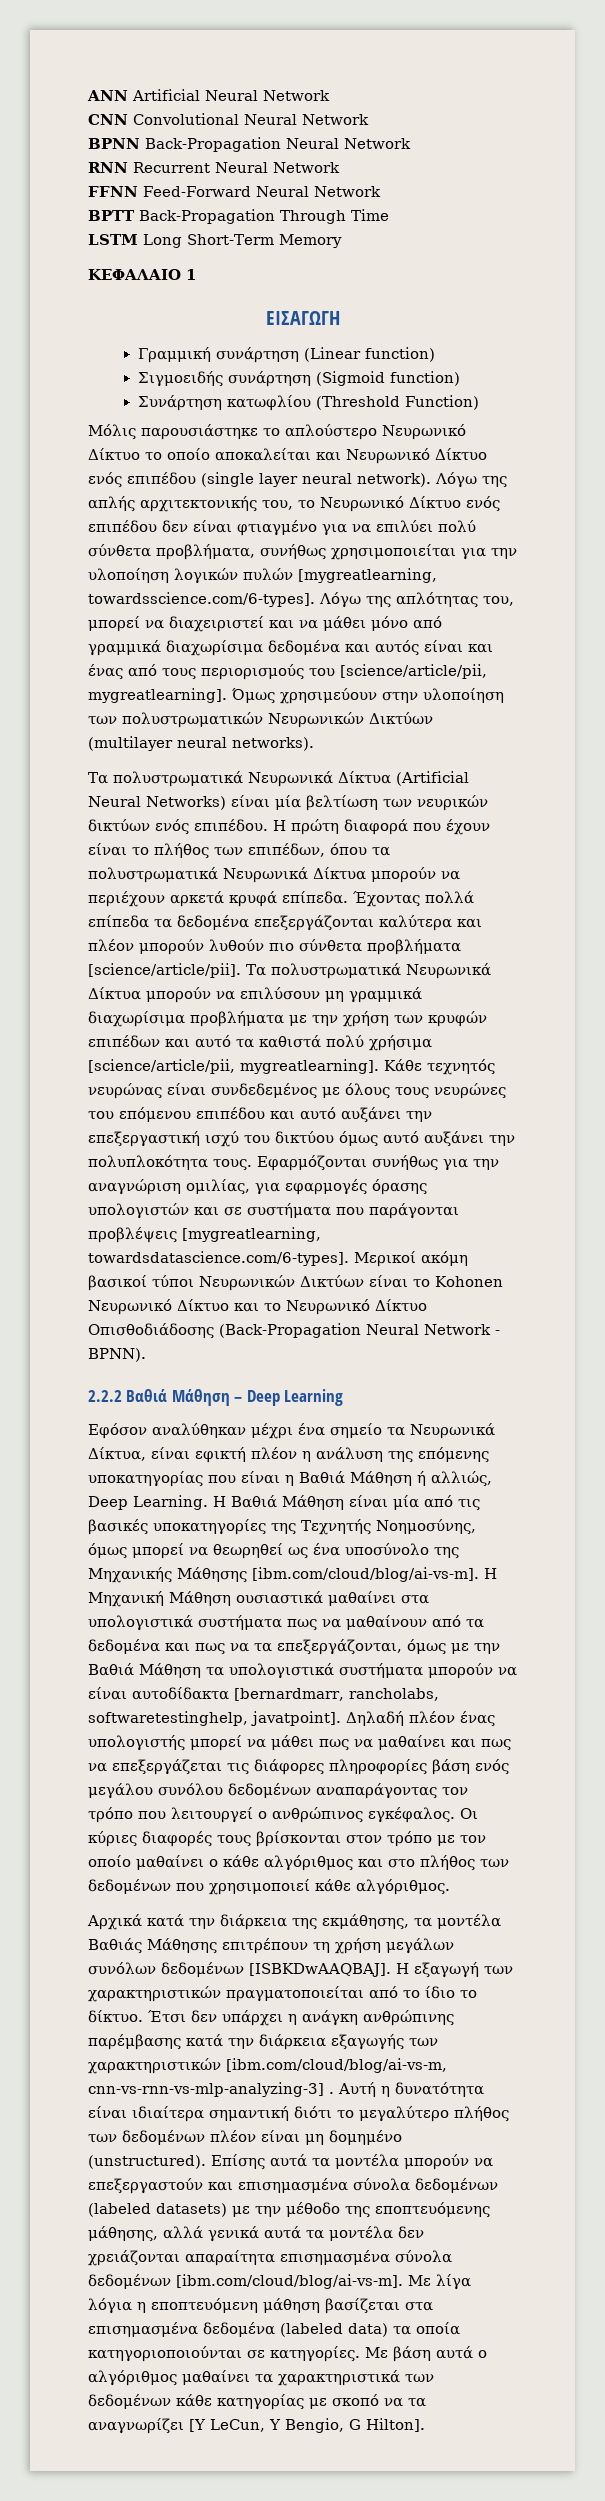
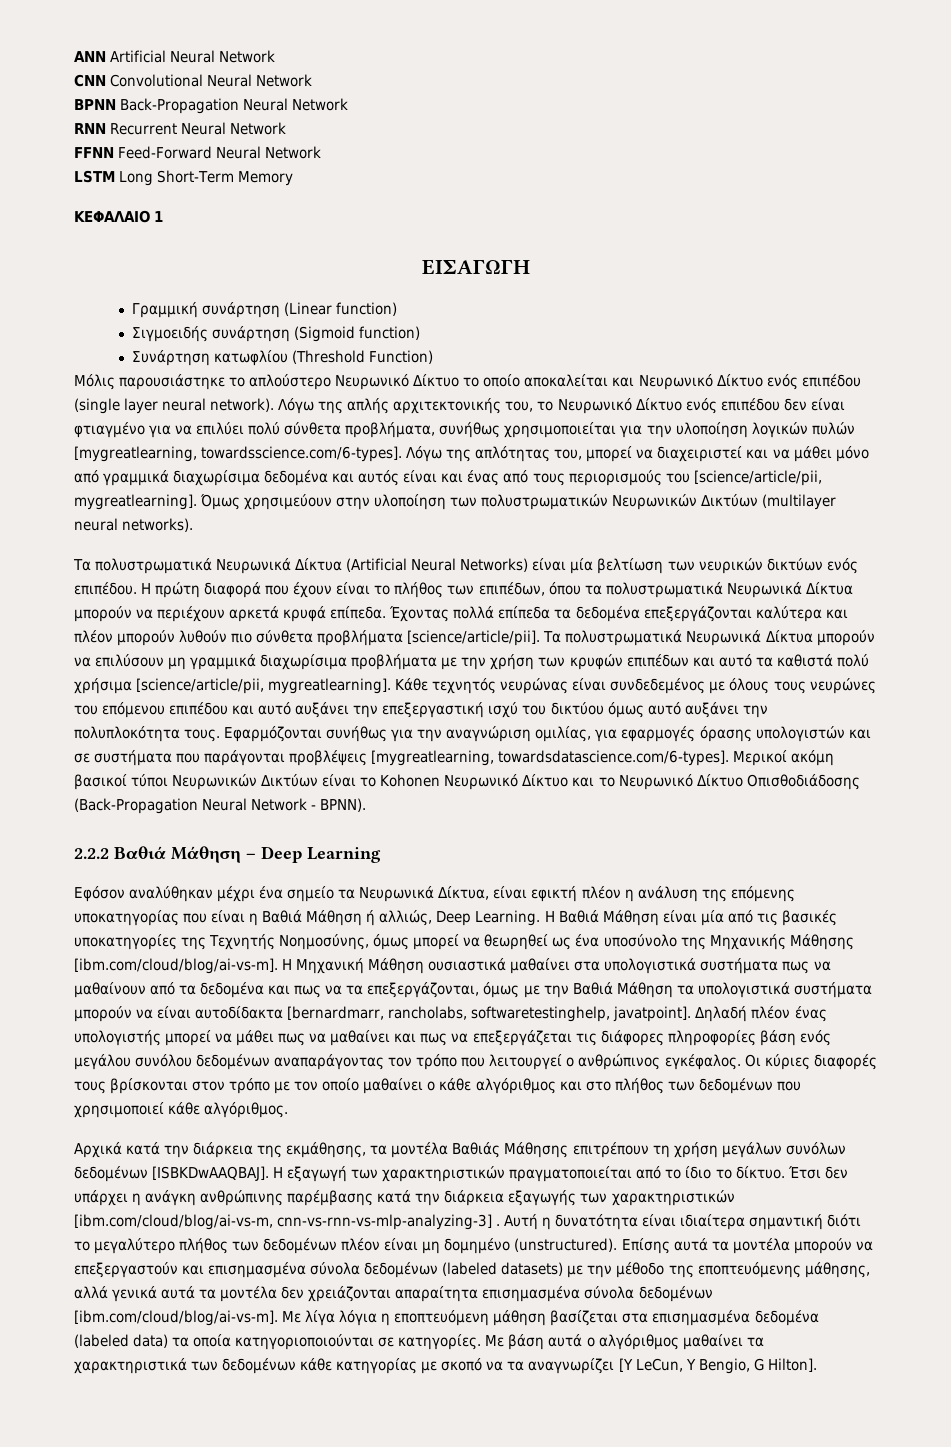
- BPTT Back-Propagation Through Time

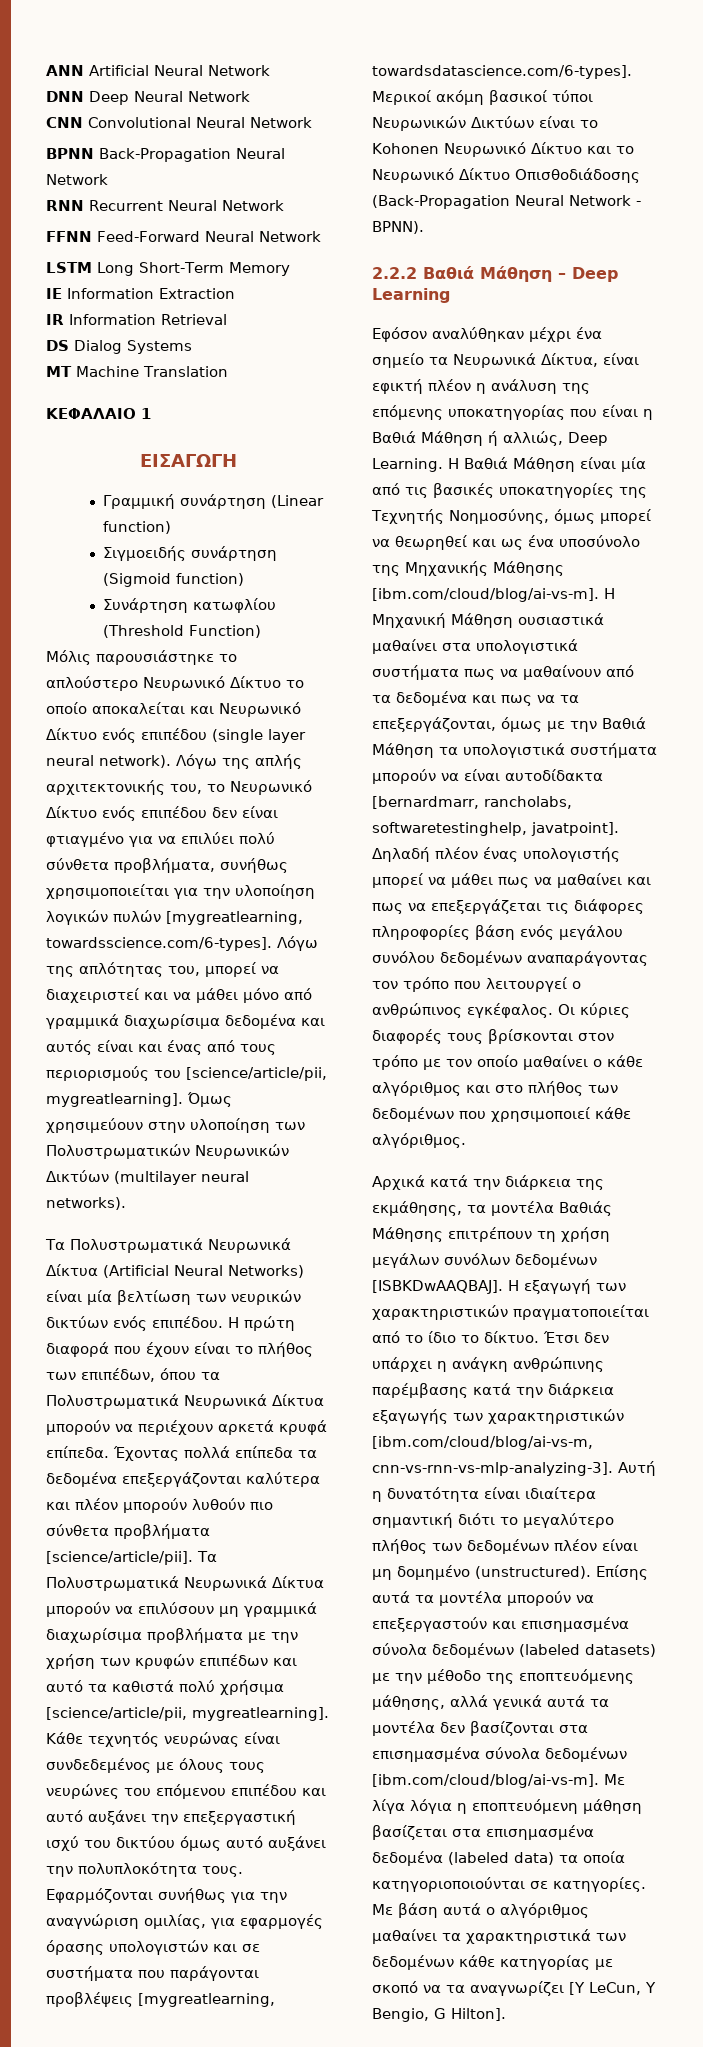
+ DNN Deep Neural Network
+ IE Information Extraction
+ IR Information Retrieval
+ DS Dialog Systems
+ MT Machine Translation
- Όμως χρησιμεύουν στην υλοποίηση των πολυστρωματικών Νευρωνικών Δικτύων (multilayer neural networks).
+ Όμως χρησιμεύουν στην υλοποίηση των Πολυστρωματικών Νευρωνικών Δικτύων (multilayer neural networks).
- Τα πολυστρωματικά Νευρωνικά Δίκτυα (Artificial Neural Networks) είναι μία βελτίωση των νευρικών δικτύων ενός επιπέδου.
+ Τα Πολυστρωματικά Νευρωνικά Δίκτυα (Artificial Neural Networks) είναι μία βελτίωση των νευρικών δικτύων ενός επιπέδου.
- Η πρώτη διαφορά που έχουν είναι το πλήθος των επιπέδων, όπου τα πολυστρωματικά Νευρωνικά Δίκτυα μπορούν να περιέχουν αρκετά κρυφά επίπεδα.
+ Η πρώτη διαφορά που έχουν είναι το πλήθος των επιπέδων, όπου τα Πολυστρωματικά Νευρωνικά Δίκτυα μπορούν να περιέχουν αρκετά κρυφά επίπεδα.
- Τα πολυστρωματικά Νευρωνικά Δίκτυα μπορούν να επιλύσουν μη γραμμικά διαχωρίσιμα προβλήματα με την χρήση των κρυφών επιπέδων και αυτό τα καθιστά πολύ χρήσιμα [science/article/pii, mygreatlearning].
+ Τα Πολυστρωματικά Νευρωνικά Δίκτυα μπορούν να επιλύσουν μη γραμμικά διαχωρίσιμα προβλήματα με την χρήση των κρυφών επιπέδων και αυτό τα καθιστά πολύ χρήσιμα [science/article/pii, mygreatlearning].
- Η Βαθιά Μάθηση είναι μία από τις βασικές υποκατηγορίες της Τεχνητής Νοημοσύνης, όμως μπορεί να θεωρηθεί ως ένα υποσύνολο της Μηχανικής Μάθησης [ibm.com/cloud/blog/ai-vs-m]. Η Μηχανική Μάθηση ουσιαστικά μαθαίνει στα υπολογιστικά συστήματα πως να μαθαίνουν από τα δεδομένα και πως να τα επεξεργάζονται, όμως με την Βαθιά Μάθηση τα υπολογιστικά συστήματα μπορούν να είναι αυτοδίδακτα [bernardmarr, rancholabs, softwaretestinghelp, javatpoint].
+ Η Βαθιά Μάθηση είναι μία από τις βασικές υποκατηγορίες της Τεχνητής Νοημοσύνης, όμως μπορεί να θεωρηθεί και ως ένα υποσύνολο της Μηχανικής Μάθησης [ibm.com/cloud/blog/ai-vs-m]. Η Μηχανική Μάθηση ουσιαστικά μαθαίνει στα υπολογιστικά συστήματα πως να μαθαίνουν από τα δεδομένα και πως να τα επεξεργάζονται, όμως με την Βαθιά Μάθηση τα υπολογιστικά συστήματα μπορούν να είναι αυτοδίδακτα [bernardmarr, rancholabs, softwaretestinghelp, javatpoint].
- Έτσι δεν υπάρχει η ανάγκη ανθρώπινης παρέμβασης κατά την διάρκεια εξαγωγής των χαρακτηριστικών [ibm.com/cloud/blog/ai-vs-m, cnn-vs-rnn-vs-mlp-analyzing-3] .
+ Έτσι δεν υπάρχει η ανάγκη ανθρώπινης παρέμβασης κατά την διάρκεια εξαγωγής των χαρακτηριστικών [ibm.com/cloud/blog/ai-vs-m, cnn-vs-rnn-vs-mlp-analyzing-3].
- Επίσης αυτά τα μοντέλα μπορούν να επεξεργαστούν και επισημασμένα σύνολα δεδομένων (labeled datasets) με την μέθοδο της εποπτευόμενης μάθησης, αλλά γενικά αυτά τα μοντέλα δεν χρειάζονται απαραίτητα επισημασμένα σύνολα δεδομένων [ibm.com/cloud/blog/ai-vs-m]. Με λίγα λόγια η εποπτευόμενη μάθηση βασίζεται στα επισημασμένα δεδομένα (labeled data) τα οποία κατηγοριοποιούνται σε κατηγορίες.
+ Επίσης αυτά τα μοντέλα μπορούν να επεξεργαστούν και επισημασμένα σύνολα δεδομένων (labeled datasets) με την μέθοδο της εποπτευόμενης μάθησης, αλλά γενικά αυτά τα μοντέλα δεν βασίζονται στα επισημασμένα σύνολα δεδομένων [ibm.com/cloud/blog/ai-vs-m]. Με λίγα λόγια η εποπτευόμενη μάθηση βασίζεται στα επισημασμένα δεδομένα (labeled data) τα οποία κατηγοριοποιούνται σε κατηγορίες.

